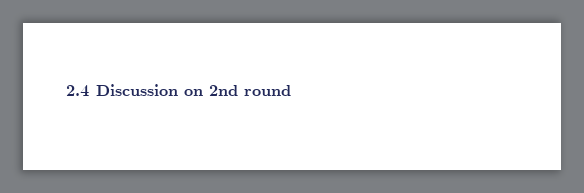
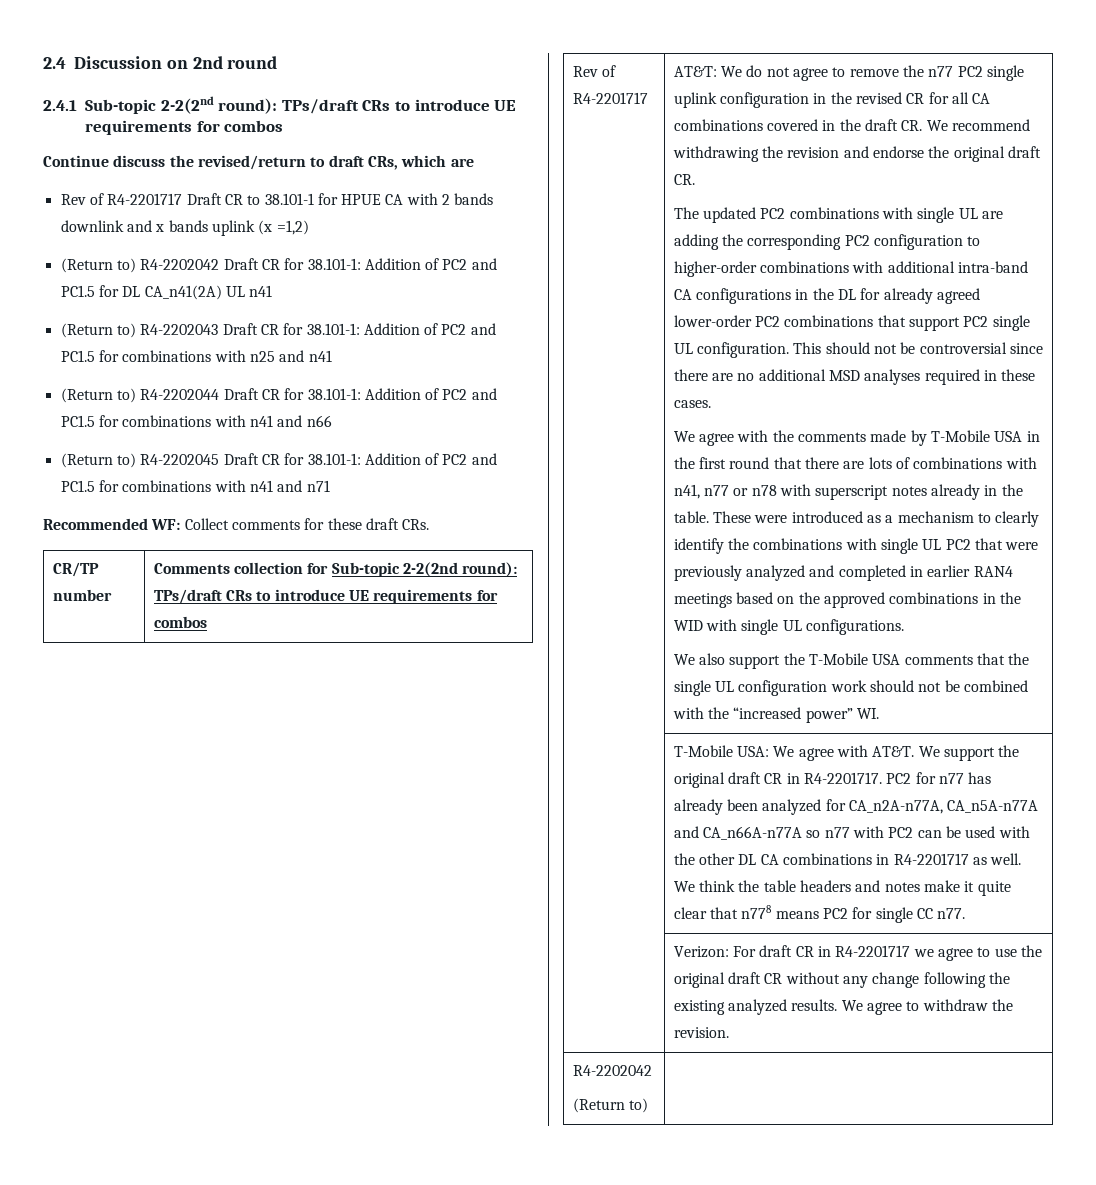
+ 2.4.1 Sub-topic 2-2(2nd round): TPs/draft CRs to introduce UE requirements for combos
+ Continue discuss the revised/return to draft CRs, which are
+ Rev of R4-2201717 Draft CR to 38.101-1 for HPUE CA with 2 bands downlink and x bands uplink (x =1,2)
+ (Return to) R4-2202042 Draft CR for 38.101-1: Addition of PC2 and PC1.5 for DL CA_n41(2A) UL n41
+ (Return to) R4-2202043 Draft CR for 38.101-1: Addition of PC2 and PC1.5 for combinations with n25 and n41
+ (Return to) R4-2202044 Draft CR for 38.101-1: Addition of PC2 and PC1.5 for combinations with n41 and n66
+ (Return to) R4-2202045 Draft CR for 38.101-1: Addition of PC2 and PC1.5 for combinations with n41 and n71
+ Recommended WF: Collect comments for these draft CRs.
+ CR/TP number | Comments collection for Sub-topic 2-2(2nd round): TPs/draft CRs to introduce UE requirements for combos
+ Rev of R4-2201717 | AT&T: We do not agree to remove the n77 PC2 single uplink configuration in the revised CR for all CA combinations covered in the draft CR. We recommend withdrawing the revision and endorse the original draft CR.
+ The updated PC2 combinations with single UL are adding the corresponding PC2 configuration to higher-order combinations with additional intra-band CA configurations in the DL for already agreed lower-order PC2 combinations that support PC2 single UL configuration. This should not be controversial since there are no additional MSD analyses required in these cases.
+ We agree with the comments made by T-Mobile USA in the first round that there are lots of combinations with n41, n77 or n78 with superscript notes already in the table. These were introduced as a mechanism to clearly identify the combinations with single UL PC2 that were previously analyzed and completed in earlier RAN4 meetings based on the approved combinations in the WID with single UL configurations.
+ We also support the T-Mobile USA comments that the single UL configuration work should not be combined with the “increased power” WI.
+ | T-Mobile USA: We agree with AT&T. We support the original draft CR in R4-2201717. PC2 for n77 has already been analyzed for CA_n2A-n77A, CA_n5A-n77A and CA_n66A-n77A so n77 with PC2 can be used with the other DL CA combinations in R4-2201717 as well. We think the table headers and notes make it quite clear that n778 means PC2 for single CC n77.
+ | Verizon: For draft CR in R4-2201717 we agree to use the original draft CR without any change following the existing analyzed results. We agree to withdraw the revision.
+ R4-2202042
+ (Return to) |

